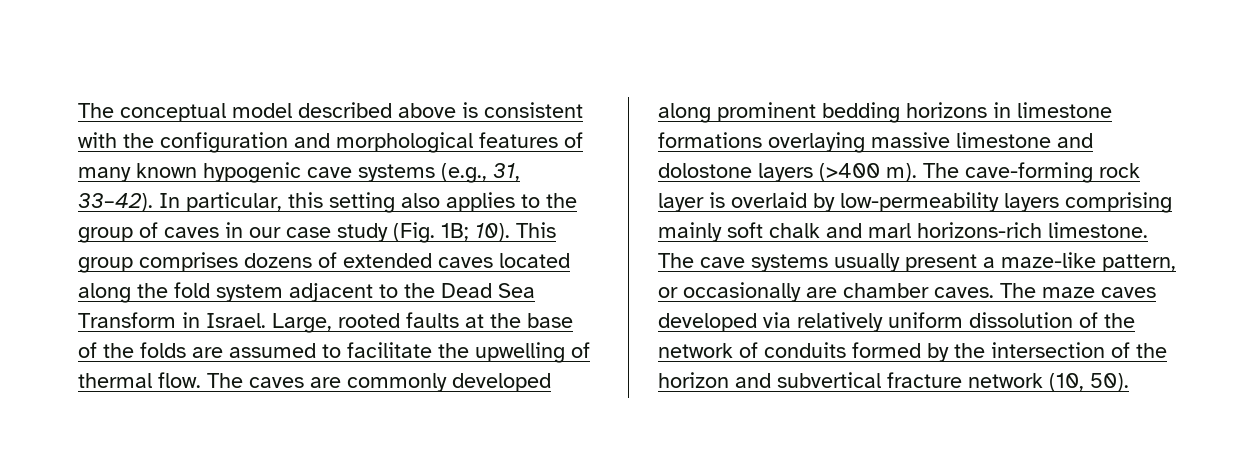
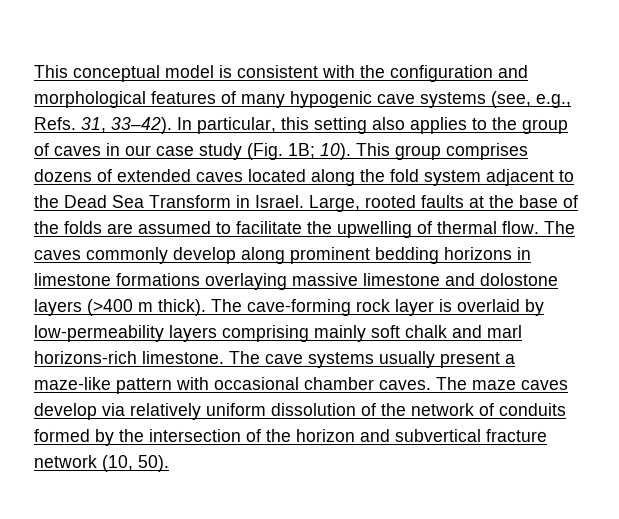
- The conceptual model described above is consistent with the configuration and morphological features of many known hypogenic cave systems (e.g., 31, 33–42).
+ This conceptual model is consistent with the configuration and morphological features of many hypogenic cave systems (see, e.g., Refs. 31, 33–42).
- The caves are commonly developed along prominent bedding horizons in limestone formations overlaying massive limestone and dolostone layers (>400 m).
+ The caves commonly develop along prominent bedding horizons in limestone formations overlaying massive limestone and dolostone layers (>400 m thick).
- The cave systems usually present a maze-like pattern, or occasionally are chamber caves.
+ The cave systems usually present a maze-like pattern with occasional chamber caves.
- The maze caves developed via relatively uniform dissolution of the network of conduits formed by the intersection of the horizon and subvertical fracture network (10, 50).
+ The maze caves develop via relatively uniform dissolution of the network of conduits formed by the intersection of the horizon and subvertical fracture network (10, 50).

